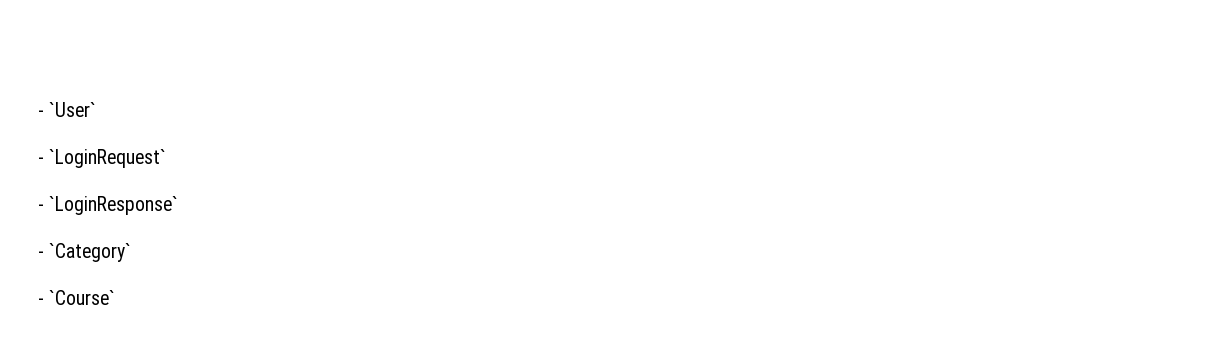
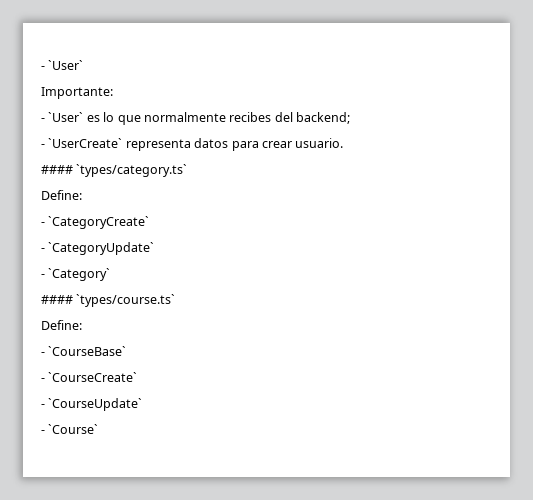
- - `LoginRequest`
- - `LoginResponse`
+ Importante:
+ - `User` es lo que normalmente recibes del backend;
+ - `UserCreate` representa datos para crear usuario.
+ #### `types/category.ts`
+ Define:
+ - `CategoryCreate`
+ - `CategoryUpdate`
  - `Category`
+ #### `types/course.ts`
+ Define:
+ - `CourseBase`
+ - `CourseCreate`
+ - `CourseUpdate`

